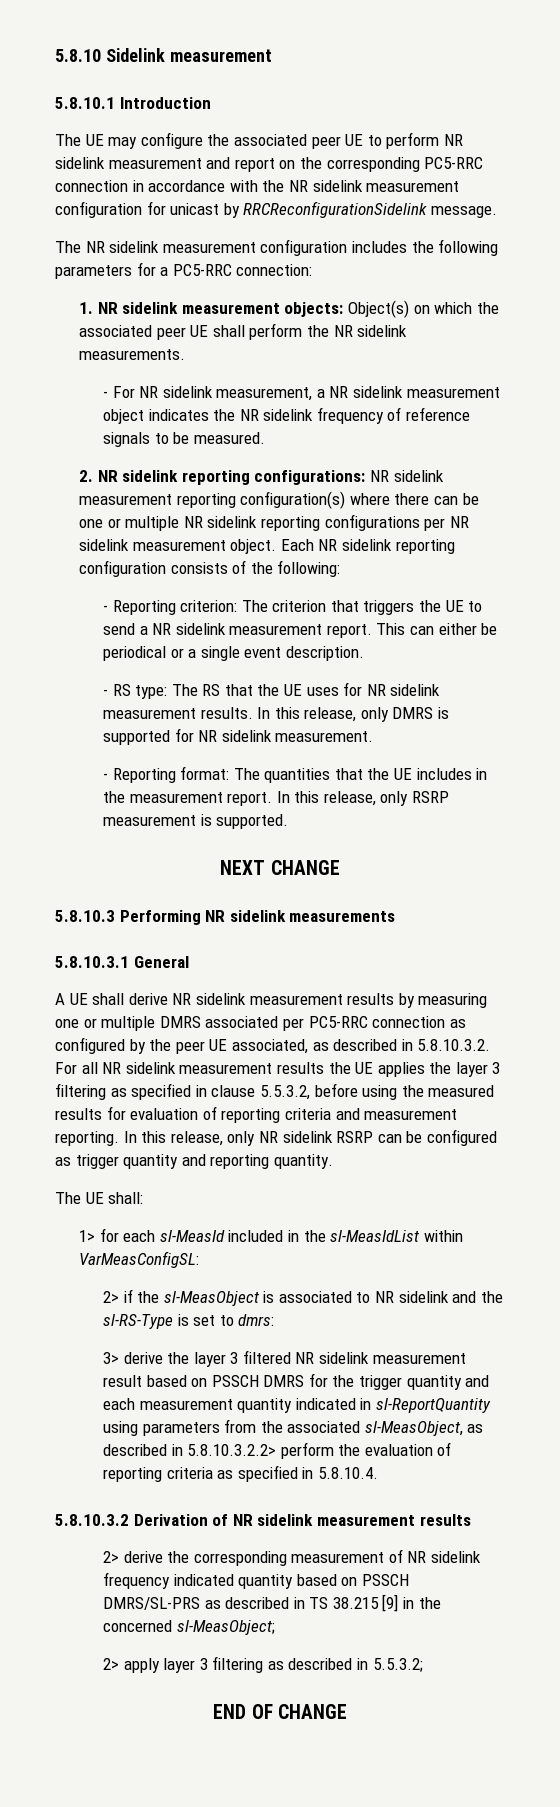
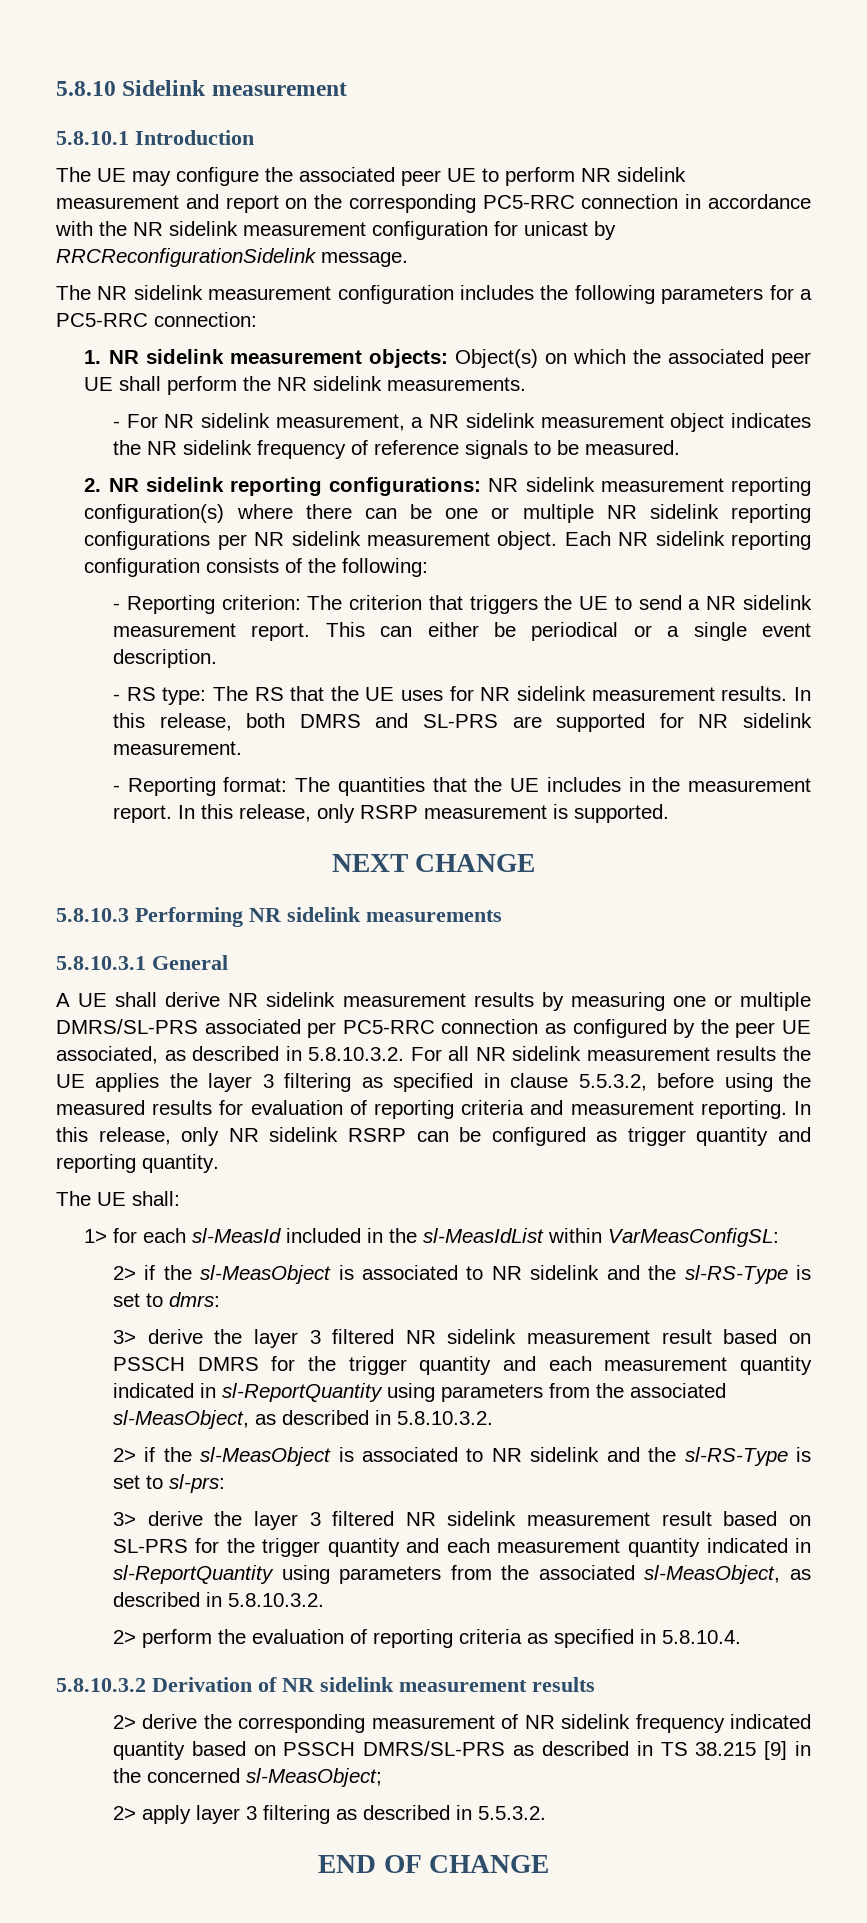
- In this release, only DMRS is supported for NR sidelink measurement.
+ In this release, both DMRS and SL-PRS are supported for NR sidelink measurement.
- A UE shall derive NR sidelink measurement results by measuring one or multiple DMRS associated per PC5-RRC connection as configured by the peer UE associated, as described in 5.8.10.3.2. For all NR sidelink measurement results the UE applies the layer 3 filtering as specified in clause 5.5.3.2, before using the measured results for evaluation of reporting criteria and measurement reporting.
+ A UE shall derive NR sidelink measurement results by measuring one or multiple DMRS/SL-PRS associated per PC5-RRC connection as configured by the peer UE associated, as described in 5.8.10.3.2. For all NR sidelink measurement results the UE applies the layer 3 filtering as specified in clause 5.5.3.2, before using the measured results for evaluation of reporting criteria and measurement reporting.
- 3> derive the layer 3 filtered NR sidelink measurement result based on PSSCH DMRS for the trigger quantity and each measurement quantity indicated in sl-ReportQuantity using parameters from the associated sl-MeasObject, as described in 5.8.10.3.2.2> perform the evaluation of reporting criteria as specified in 5.8.10.4.
+ 3> derive the layer 3 filtered NR sidelink measurement result based on PSSCH DMRS for the trigger quantity and each measurement quantity indicated in sl-ReportQuantity using parameters from the associated sl-MeasObject, as described in 5.8.10.3.2.
+ 2> if the sl-MeasObject is associated to NR sidelink and the sl-RS-Type is set to sl-prs:
+ 3> derive the layer 3 filtered NR sidelink measurement result based on SL-PRS for the trigger quantity and each measurement quantity indicated in sl-ReportQuantity using parameters from the associated sl-MeasObject, as described in 5.8.10.3.2.
+ 2> perform the evaluation of reporting criteria as specified in 5.8.10.4.
- 2> apply layer 3 filtering as described in 5.5.3.2;
+ 2> apply layer 3 filtering as described in 5.5.3.2.

